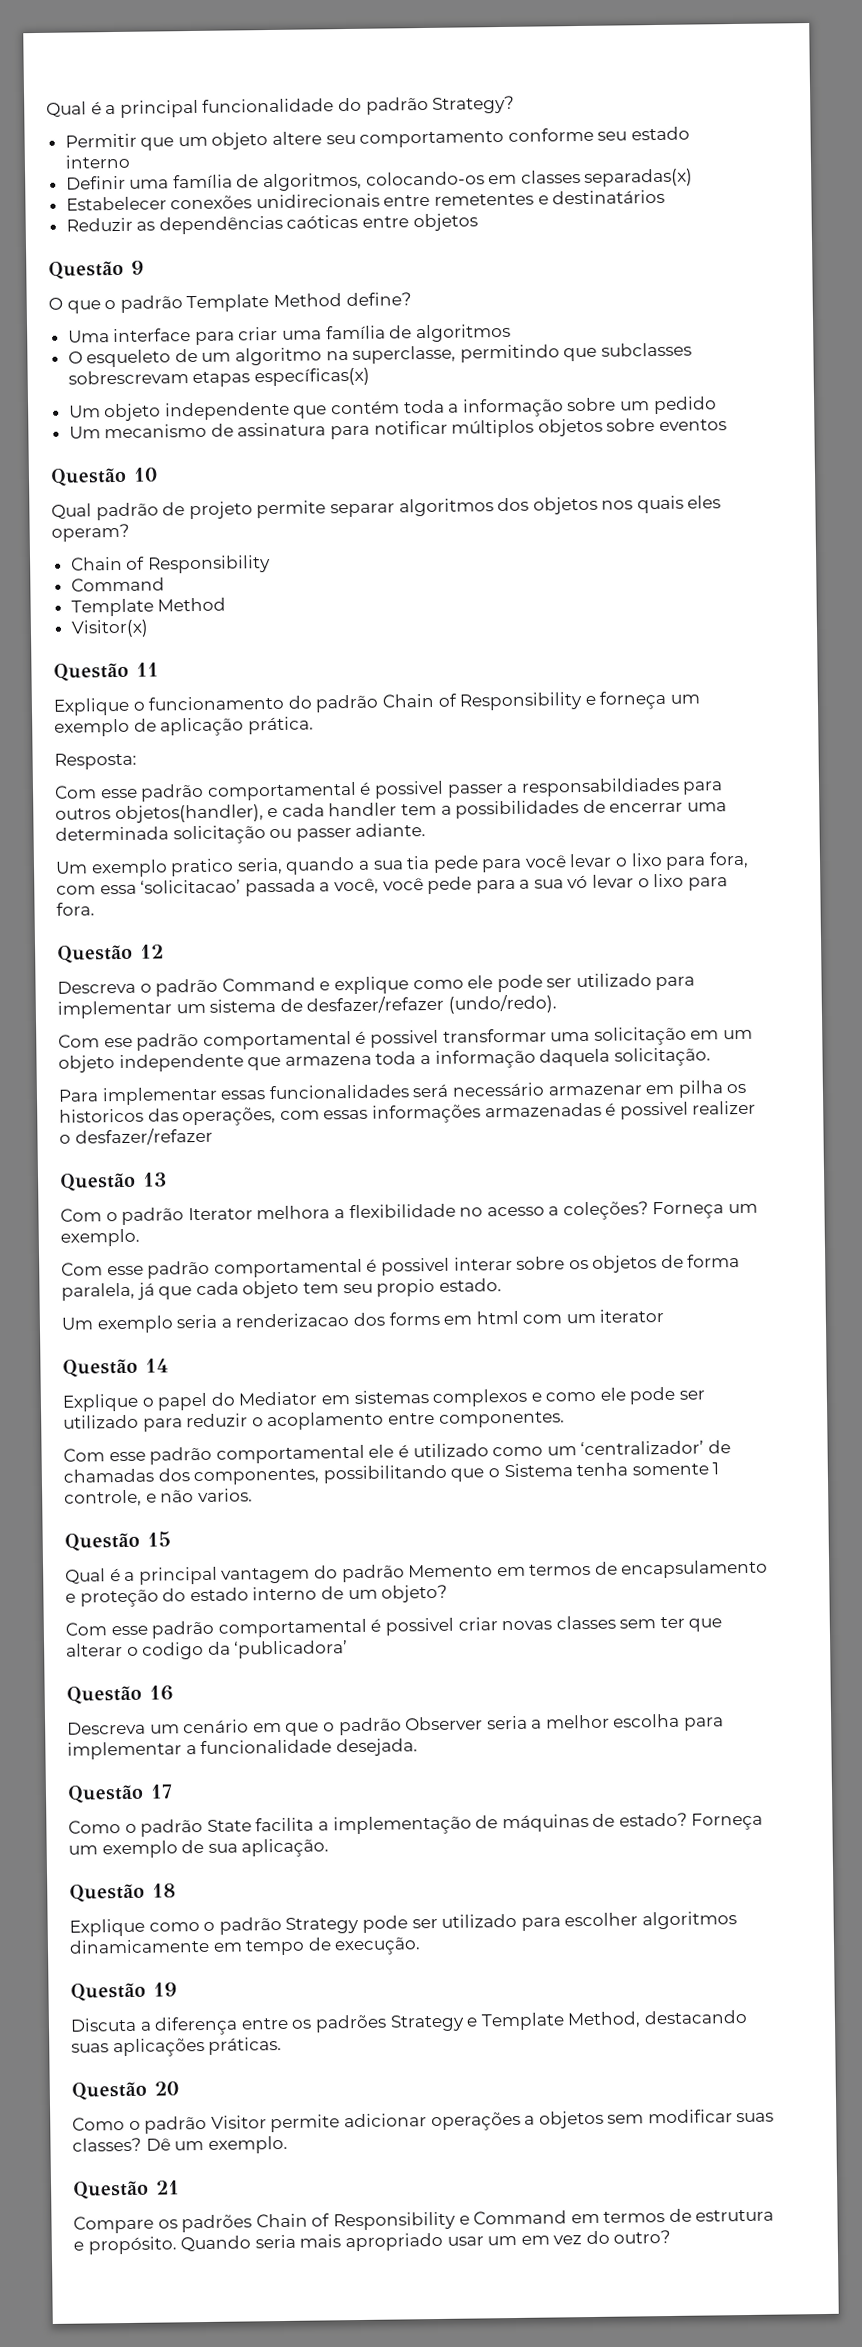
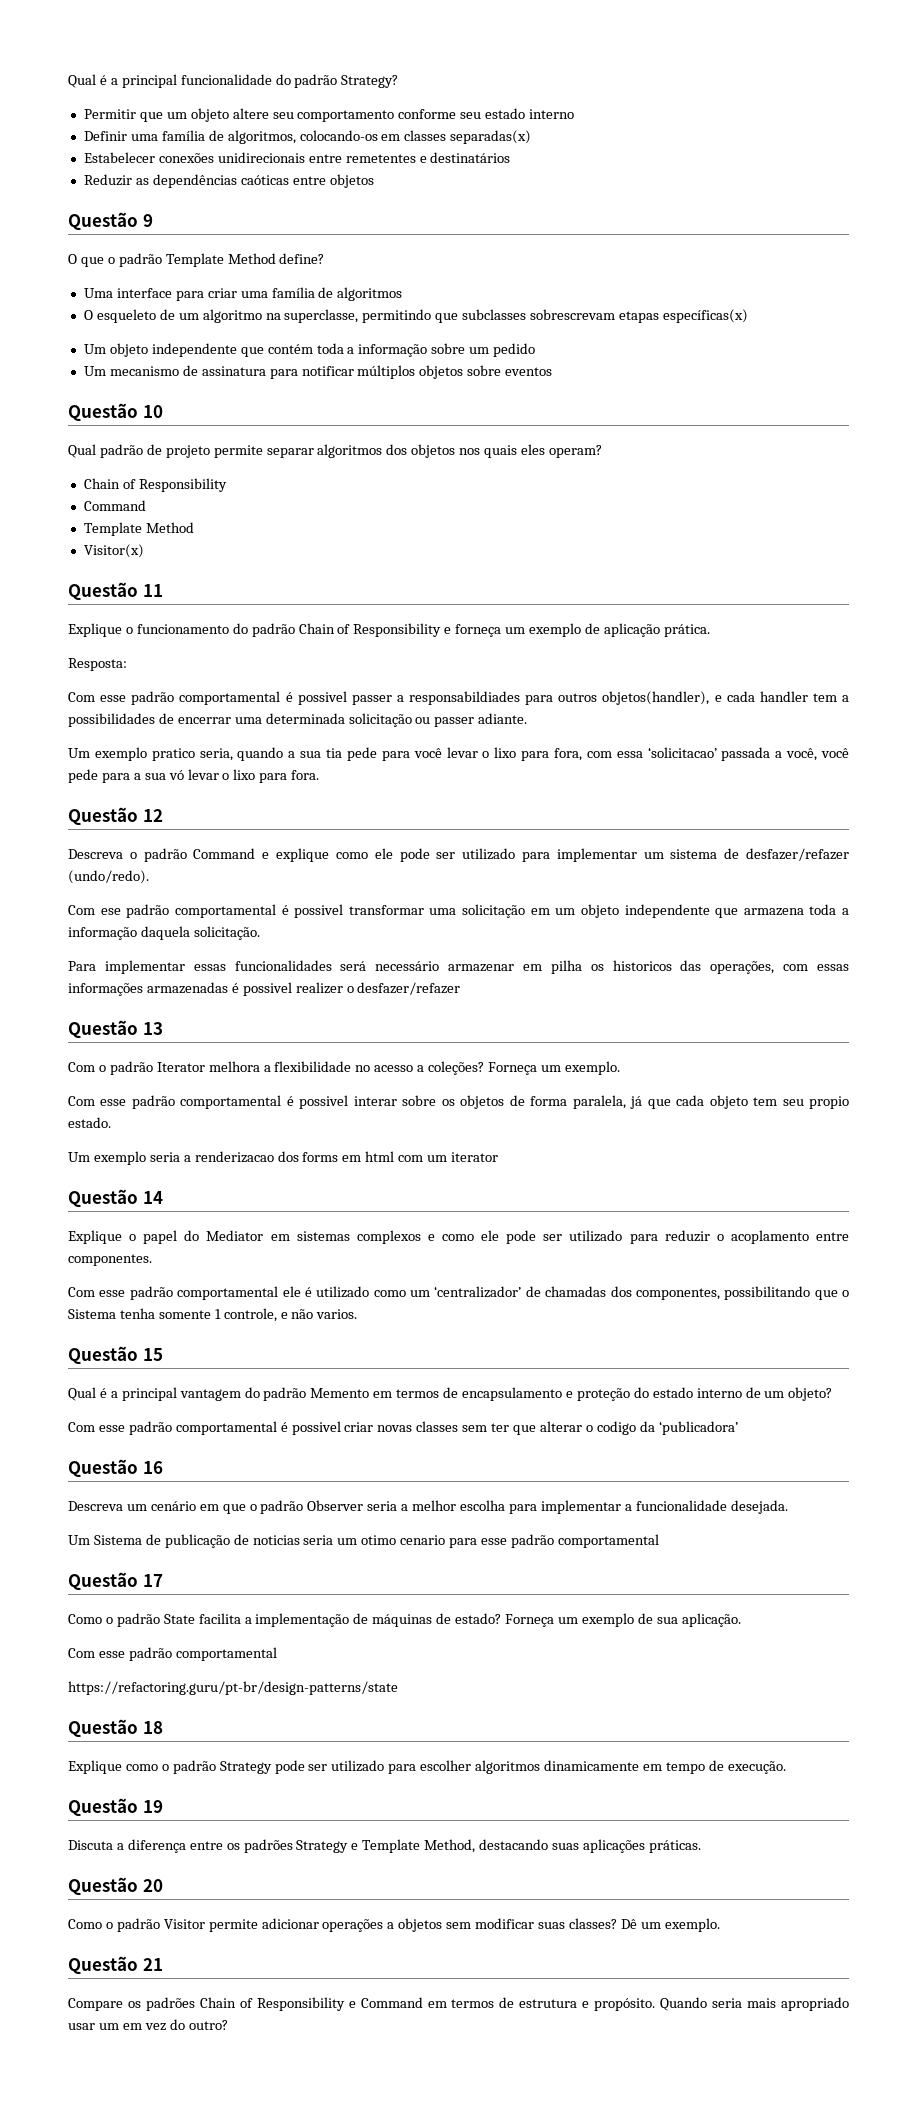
+ Um Sistema de publicação de noticias seria um otimo cenario para esse padrão comportamental
  Forneça um exemplo de sua aplicação.
+ Com esse padrão comportamental
+ https://refactoring.guru/pt-br/design-patterns/state

